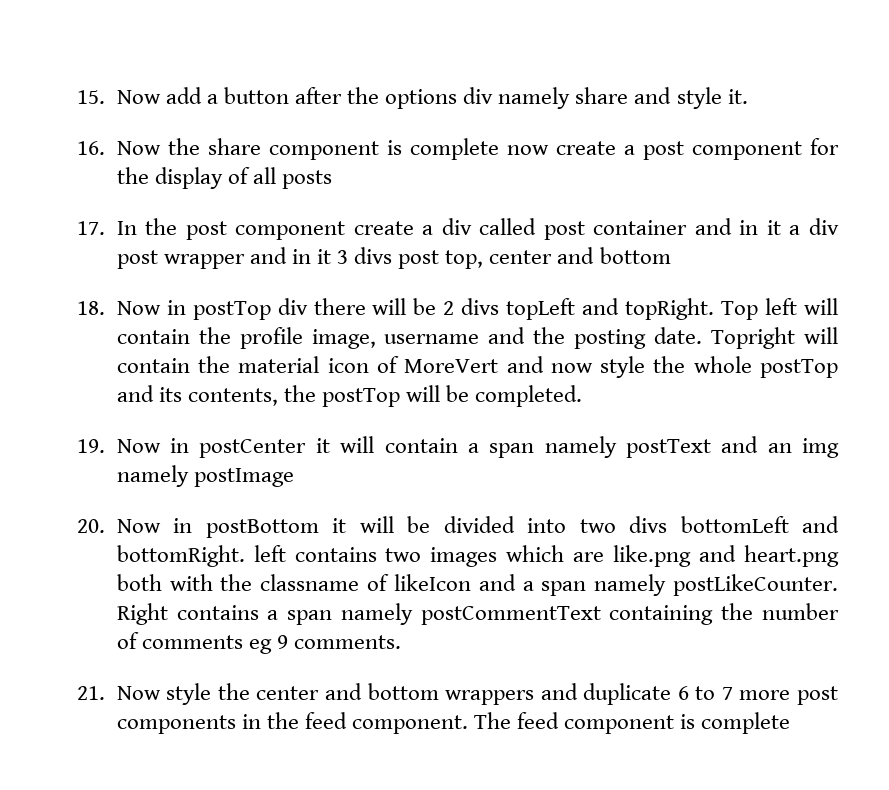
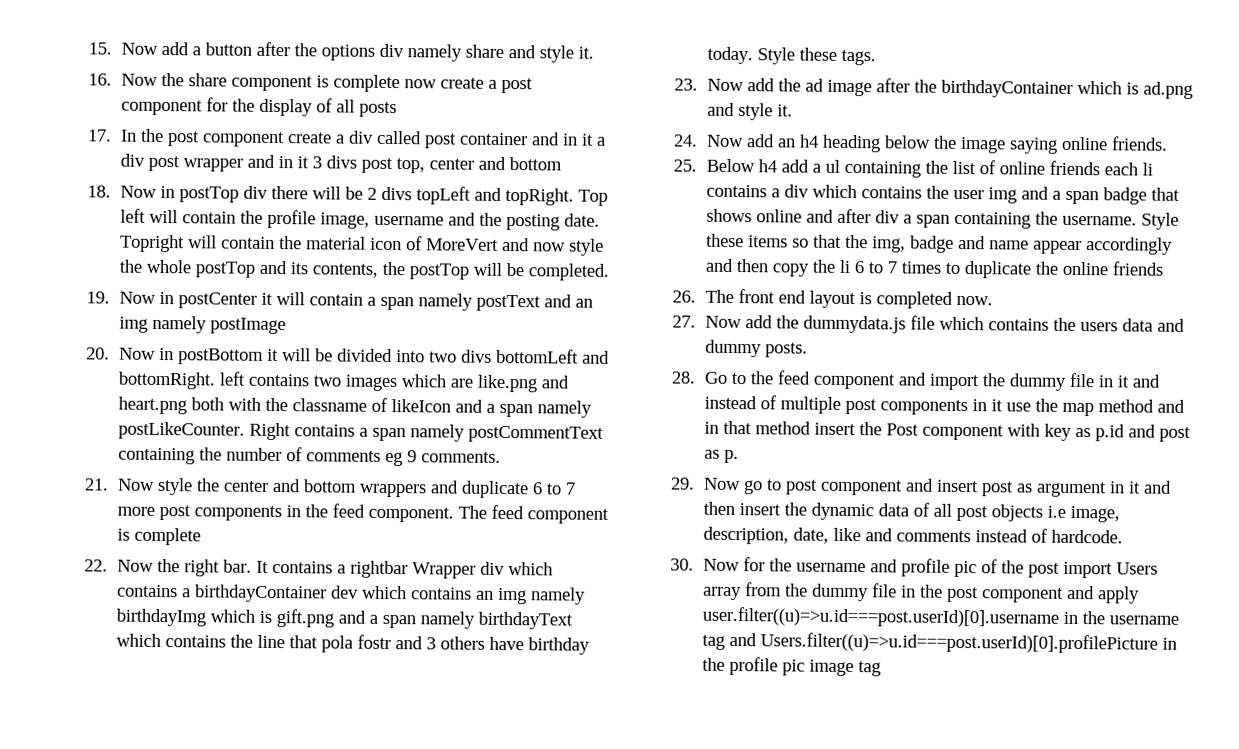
+ 22. Now the right bar. It contains a rightbar Wrapper div which contains a birthdayContainer dev which contains an img namely birthdayImg which is gift.png and a span namely birthdayText which contains the line that pola fostr and 3 others have birthday today. Style these tags.
+ 23. Now add the ad image after the birthdayContainer which is ad.png and style it.
+ 24. Now add an h4 heading below the image saying online friends.
+ 25. Below h4 add a ul containing the list of online friends each li contains a div which contains the user img and a span badge that shows online and after div a span containing the username. Style these items so that the img, badge and name appear accordingly and then copy the li 6 to 7 times to duplicate the online friends
+ 26. The front end layout is completed now.
+ 27. Now add the dummydata.js file which contains the users data and dummy posts.
+ 28. Go to the feed component and import the dummy file in it and instead of multiple post components in it use the map method and in that method insert the Post component with key as p.id and post as p.
+ 29. Now go to post component and insert post as argument in it and then insert the dynamic data of all post objects i.e image, description, date, like and comments instead of hardcode.
+ 30. Now for the username and profile pic of the post import Users array from the dummy file in the post component and apply user.filter((u)=>u.id===post.userId)[0].username in the username tag and Users.filter((u)=>u.id===post.userId)[0].profilePicture in the profile pic image tag

